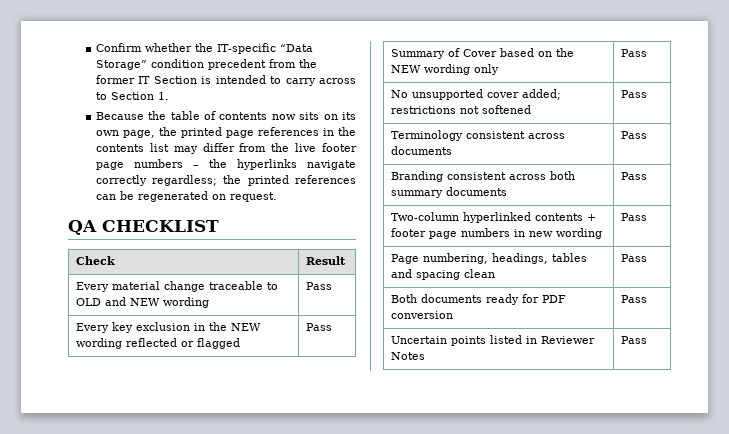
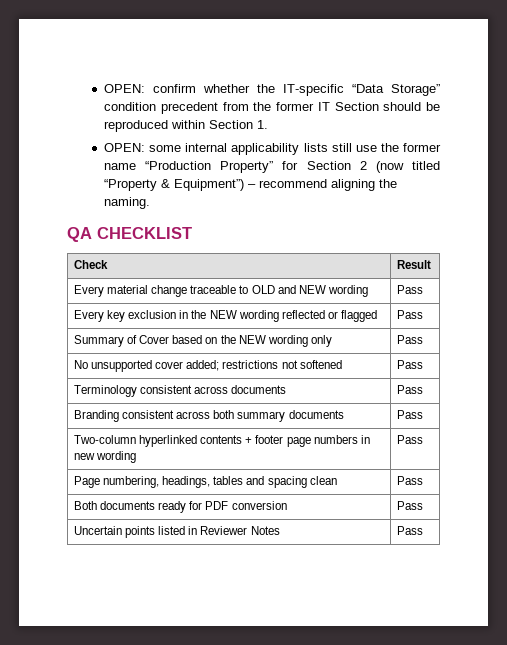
- Confirm whether the IT-specific “Data Storage” condition precedent from the former IT Section is intended to carry across to Section 1.
- Because the table of contents now sits on its own page, the printed page references in the contents list may differ from the live footer page numbers – the hyperlinks navigate correctly regardless; the printed references can be regenerated on request.
+ OPEN: confirm whether the IT-specific “Data Storage” condition precedent from the former IT Section should be reproduced within Section 1.
+ OPEN: some internal applicability lists still use the former name “Production Property” for Section 2 (now titled “Property & Equipment”) – recommend aligning the naming.

